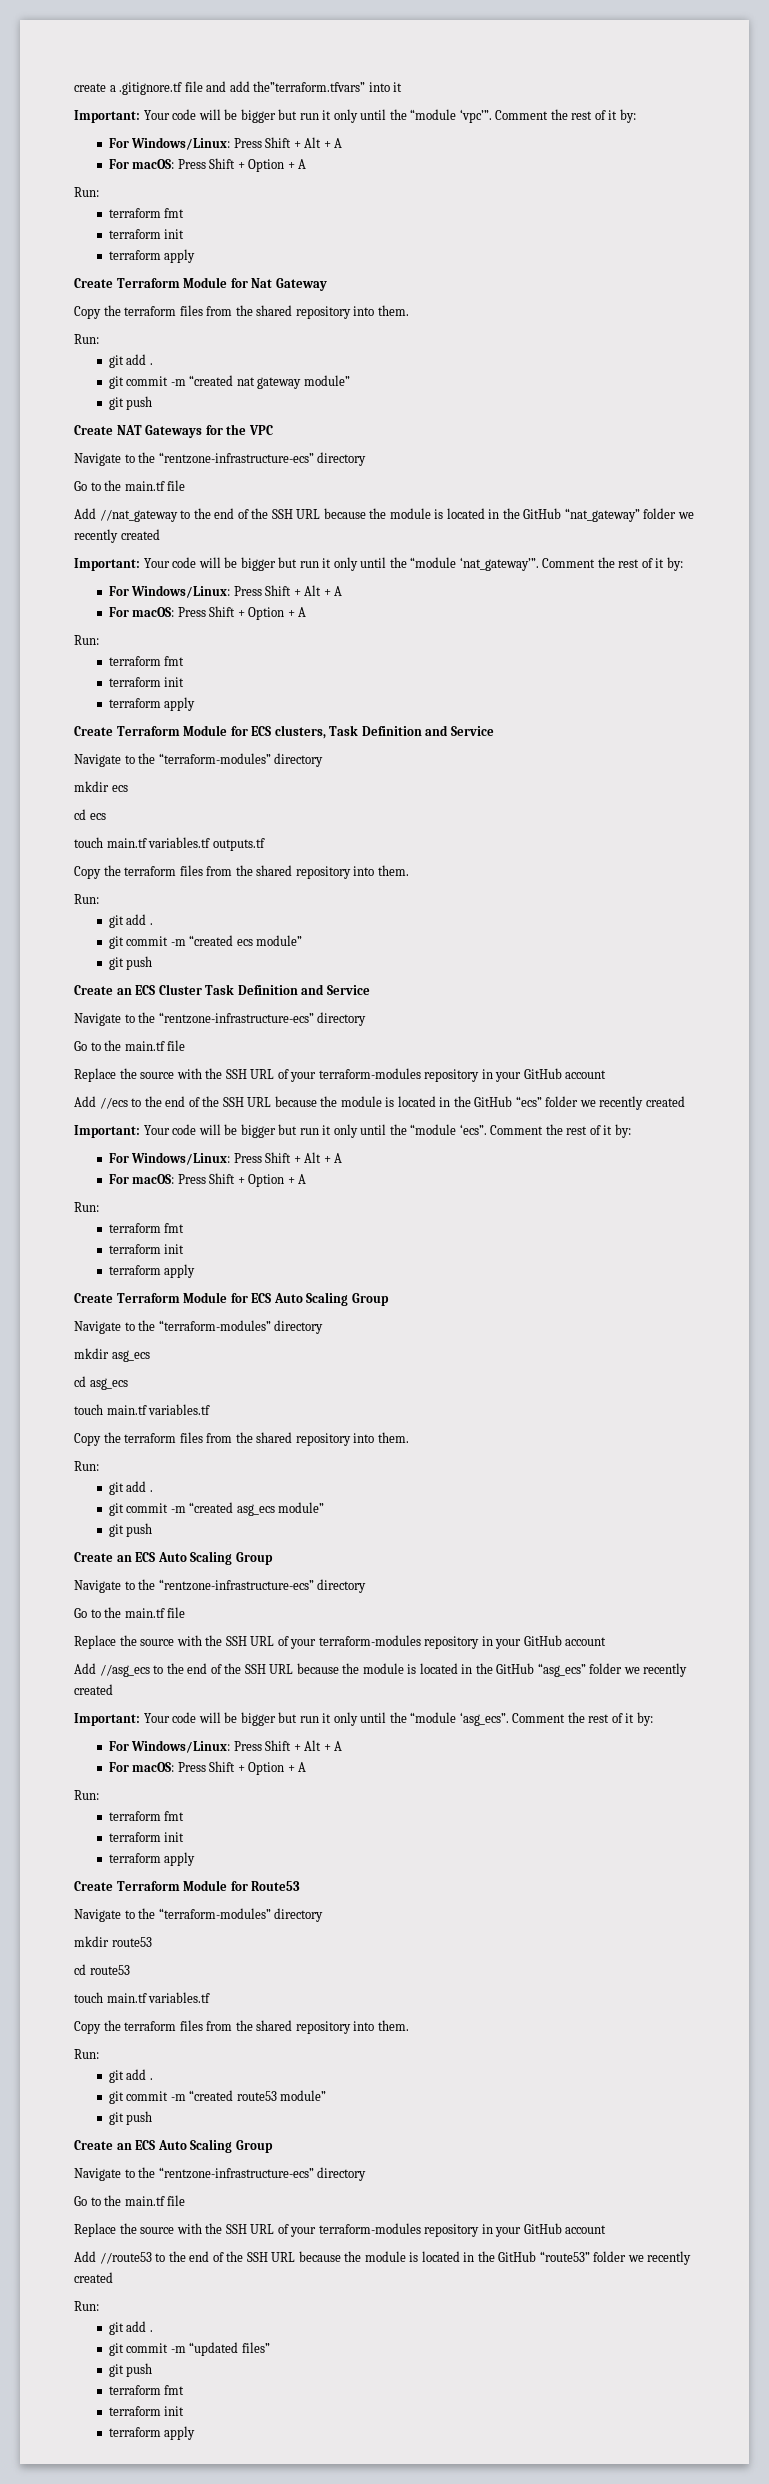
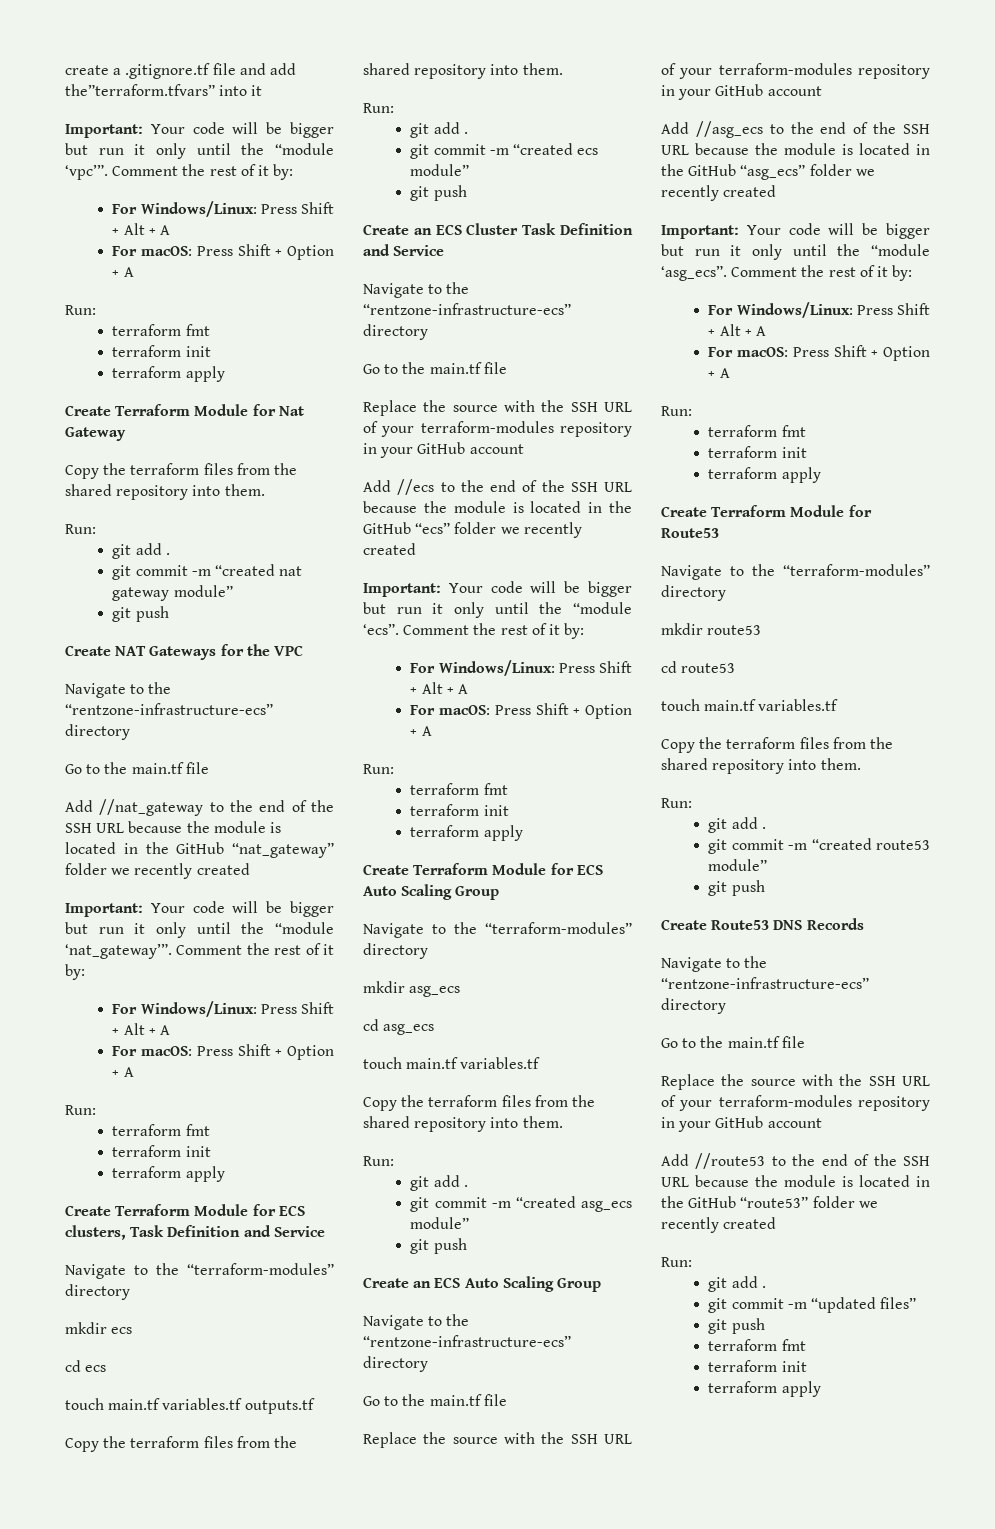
  git commit -m “created route53 module”
  git push
- Create an ECS Auto Scaling Group
+ Create Route53 DNS Records

